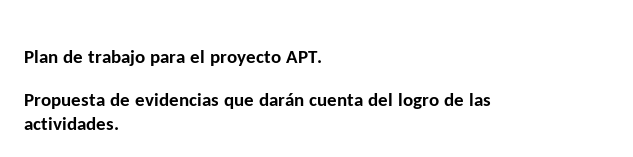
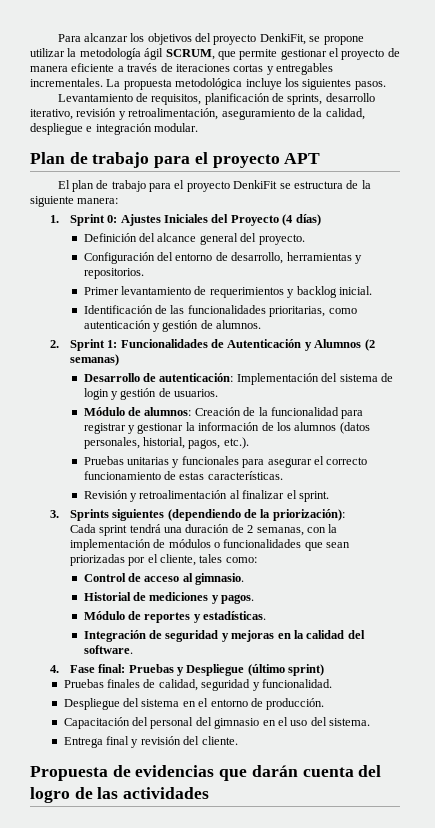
+ Para alcanzar los objetivos del proyecto DenkiFit, se propone utilizar la metodología ágil SCRUM, que permite gestionar el proyecto de manera eficiente a través de iteraciones cortas y entregables incrementales. La propuesta metodológica incluye los siguientes pasos.
+ Levantamiento de requisitos, planificación de sprints, desarrollo iterativo, revisión y retroalimentación, aseguramiento de la calidad, despliegue e integración modular.
- Plan de trabajo para el proyecto APT.
+ Plan de trabajo para el proyecto APT
+ El plan de trabajo para el proyecto DenkiFit se estructura de la siguiente manera:
+ 1. Sprint 0: Ajustes Iniciales del Proyecto (4 días)
+ Definición del alcance general del proyecto.
+ Configuración del entorno de desarrollo, herramientas y repositorios.
+ Primer levantamiento de requerimientos y backlog inicial.
+ Identificación de las funcionalidades prioritarias, como autenticación y gestión de alumnos.
+ 2. Sprint 1: Funcionalidades de Autenticación y Alumnos (2 semanas)
+ Desarrollo de autenticación: Implementación del sistema de login y gestión de usuarios.
+ Módulo de alumnos: Creación de la funcionalidad para registrar y gestionar la información de los alumnos (datos personales, historial, pagos, etc.).
+ Pruebas unitarias y funcionales para asegurar el correcto funcionamiento de estas características.
+ Revisión y retroalimentación al finalizar el sprint.
+ 3. Sprints siguientes (dependiendo de la priorización):
+ Cada sprint tendrá una duración de 2 semanas, con la implementación de módulos o funcionalidades que sean priorizadas por el cliente, tales como:
+ Control de acceso al gimnasio.
+ Historial de mediciones y pagos.
+ Módulo de reportes y estadísticas.
+ Integración de seguridad y mejoras en la calidad del software.
+ 4. Fase final: Pruebas y Despliegue (último sprint)
+ Pruebas finales de calidad, seguridad y funcionalidad.
+ Despliegue del sistema en el entorno de producción.
+ Capacitación del personal del gimnasio en el uso del sistema.
+ Entrega final y revisión del cliente.
- Propuesta de evidencias que darán cuenta del logro de las actividades.
+ Propuesta de evidencias que darán cuenta del logro de las actividades

